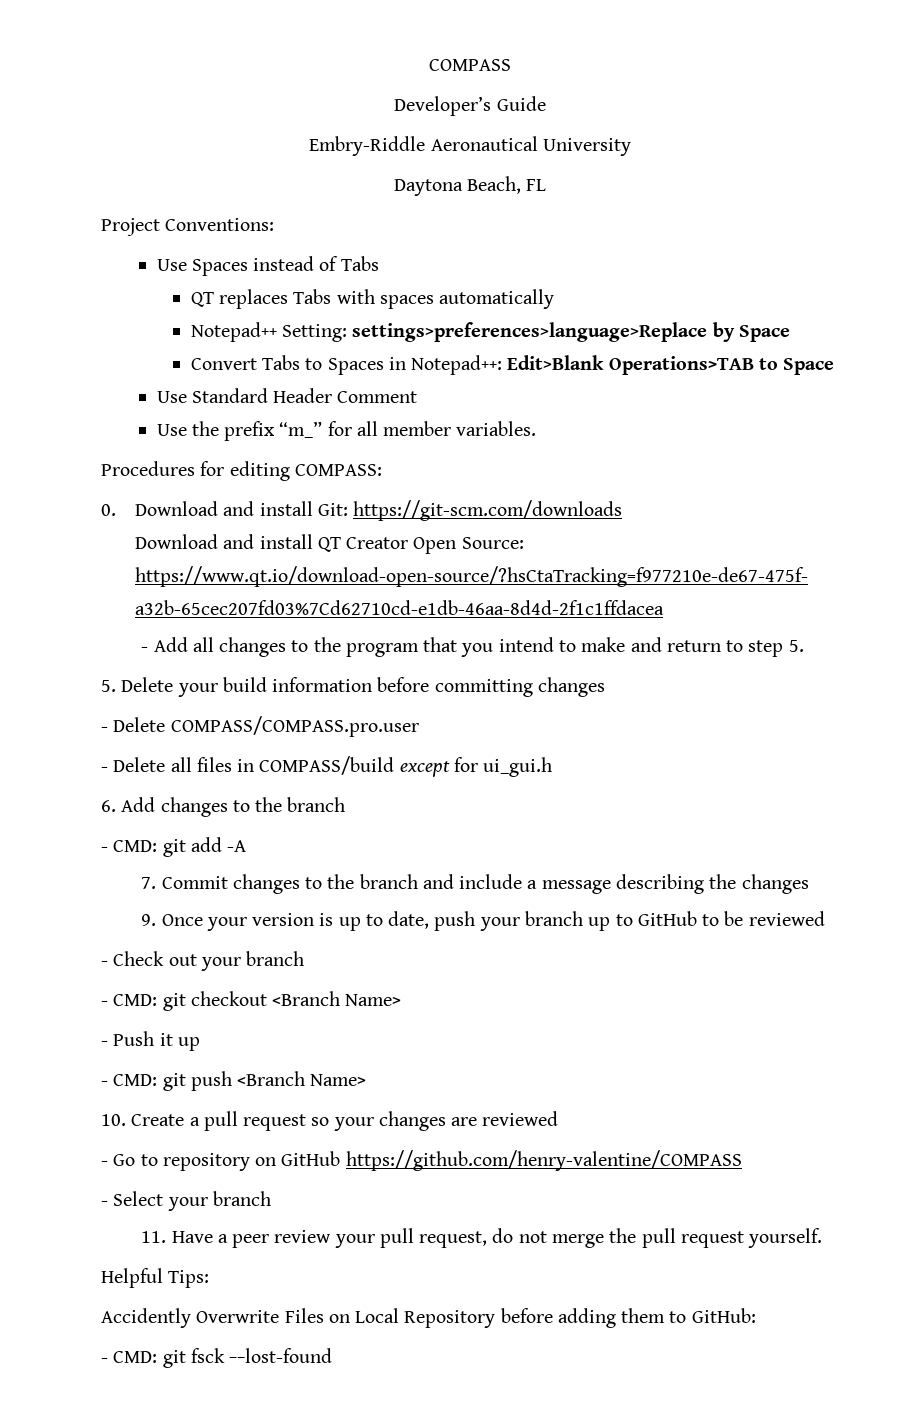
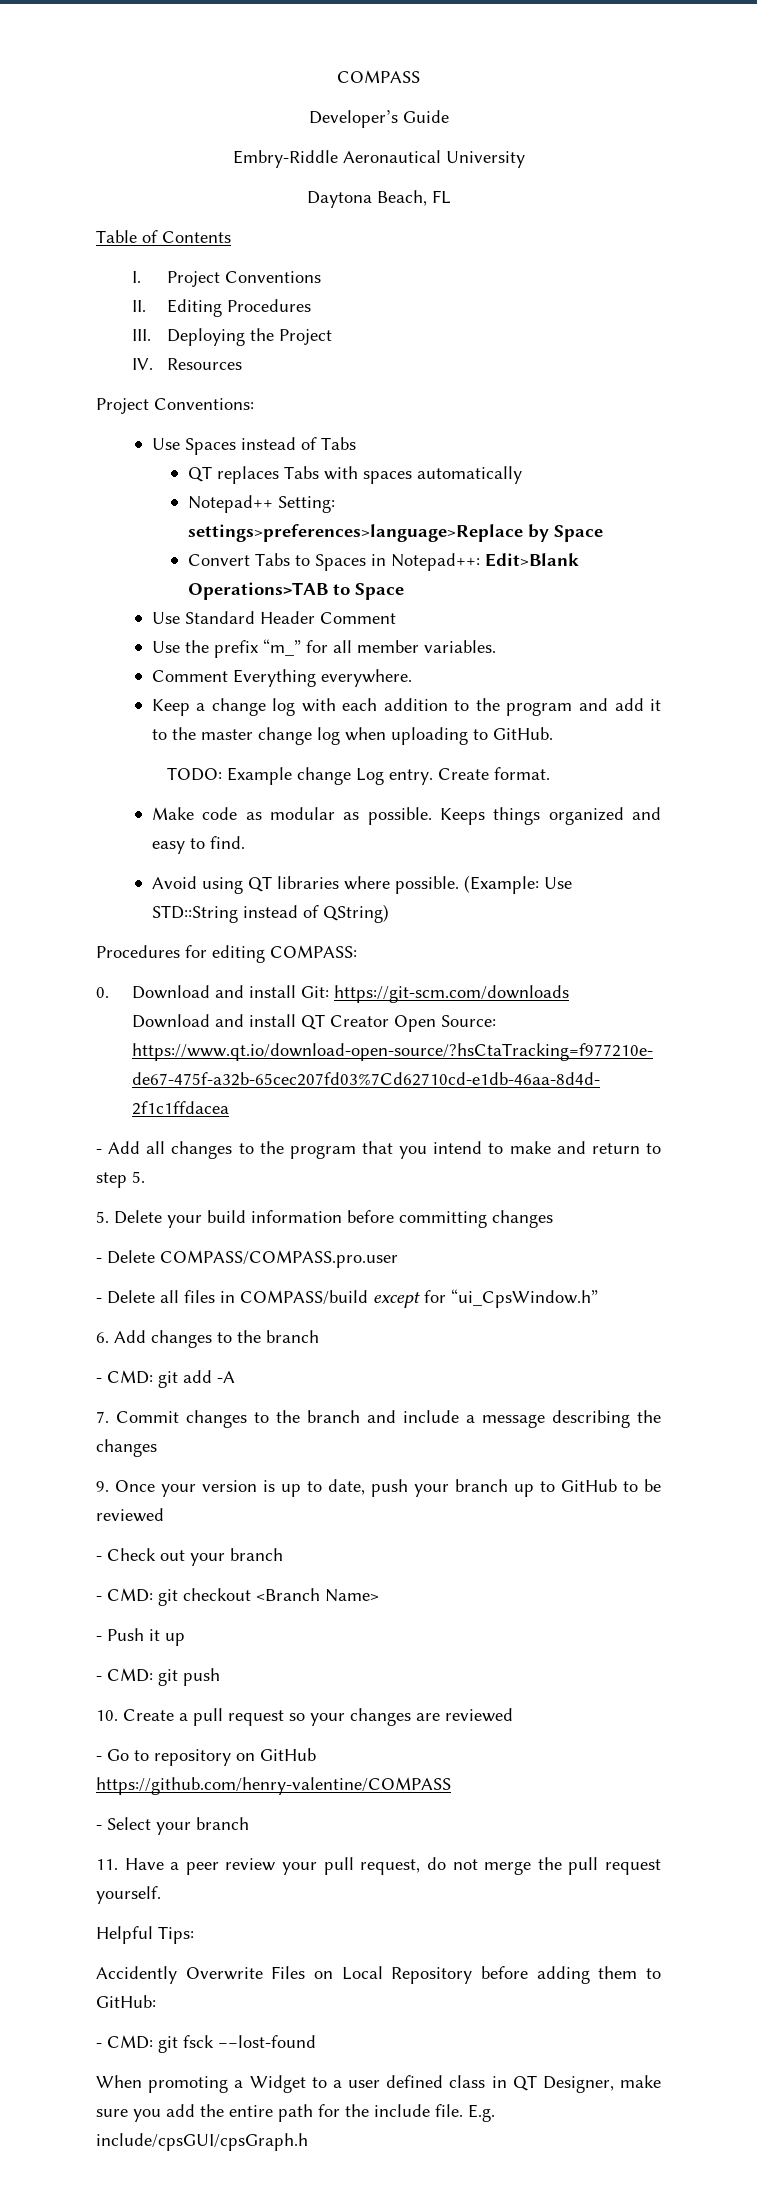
+ Table of Contents
+ I. Project Conventions
+ II. Editing Procedures
+ III. Deploying the Project
+ IV. Resources
+ Comment Everything everywhere.
+ Keep a change log with each addition to the program and add it to the master change log when uploading to GitHub.
+ TODO: Example change Log entry. Create format.
+ Make code as modular as possible. Keeps things organized and easy to find.
+ Avoid using QT libraries where possible. (Example: Use STD::String instead of QString)
- - Delete all files in COMPASS/build except for ui_gui.h
+ - Delete all files in COMPASS/build except for “ui_CpsWindow.h”
- - CMD: git push <Branch Name>
+ - CMD: git push
+ When promoting a Widget to a user defined class in QT Designer, make sure you add the entire path for the include file. E.g. include/cpsGUI/cpsGraph.h

